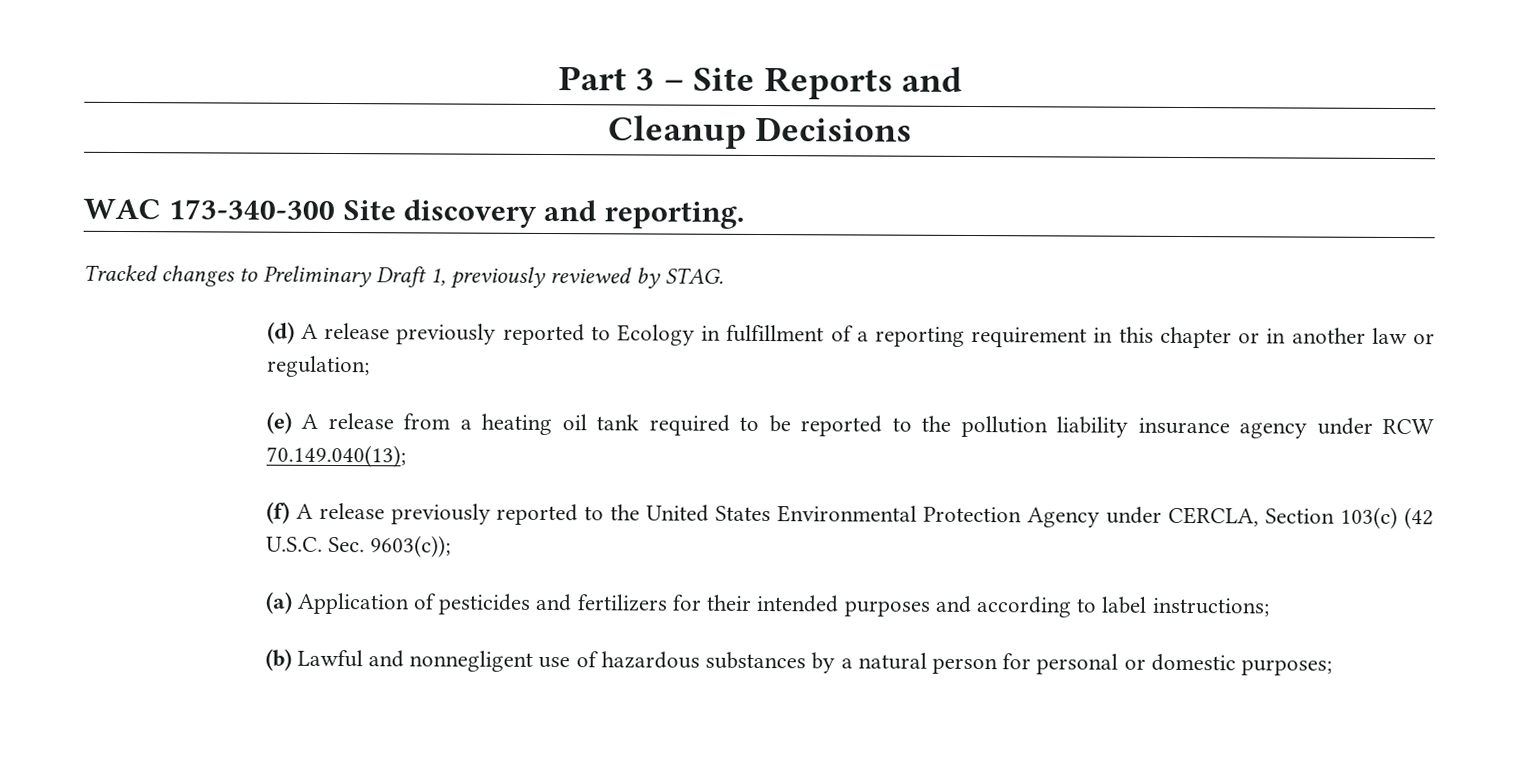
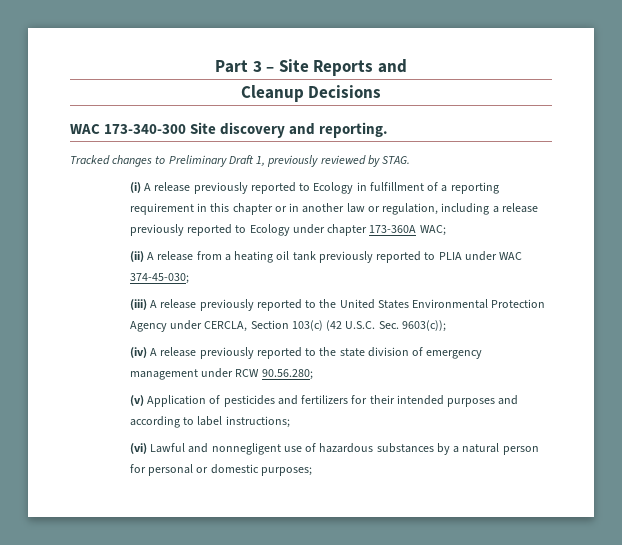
- (d) A release previously reported to Ecology in fulfillment of a reporting requirement in this chapter or in another law or regulation;
- (e) A release from a heating oil tank required to be reported to the pollution liability insurance agency under RCW 70.149.040(13);
- (f) A release previously reported to the United States Environmental Protection Agency under CERCLA, Section 103(c) (42 U.S.C. Sec. 9603(c));
+ (i) A release previously reported to Ecology in fulfillment of a reporting requirement in this chapter or in another law or regulation, including a release previously reported to Ecology under chapter 173-360A WAC;
+ (ii) A release from a heating oil tank previously reported to PLIA under WAC 374-45-030;
+ (iii) A release previously reported to the United States Environmental Protection Agency under CERCLA, Section 103(c) (42 U.S.C. Sec. 9603(c));
- (a) Application of pesticides and fertilizers for their intended purposes and according to label instructions;
+ (iv) A release previously reported to the state division of emergency management under RCW 90.56.280;
+ (v) Application of pesticides and fertilizers for their intended purposes and according to label instructions;
- (b) Lawful and nonnegligent use of hazardous substances by a natural person for personal or domestic purposes;
+ (vi) Lawful and nonnegligent use of hazardous substances by a natural person for personal or domestic purposes;

